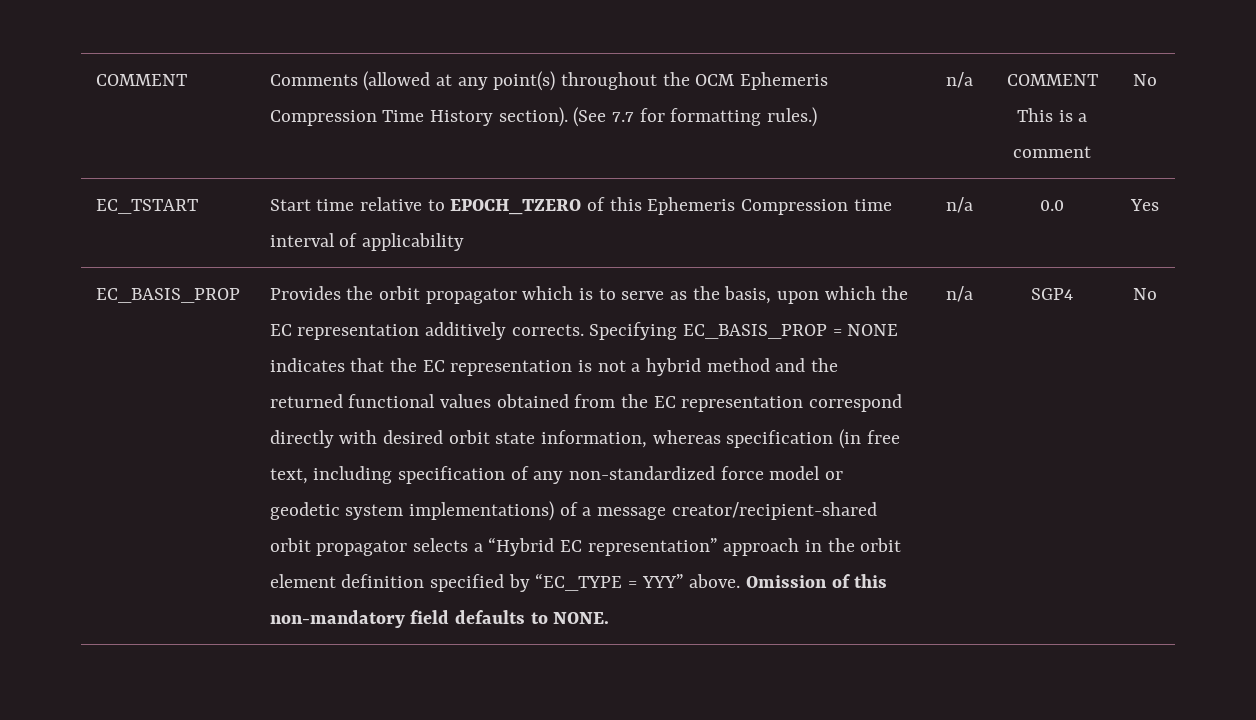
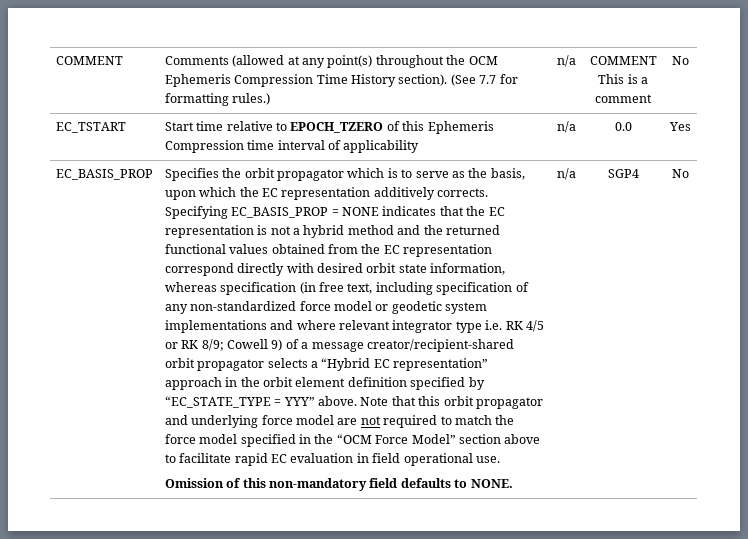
- Provides the orbit propagator which is to serve as the basis, upon which the EC representation additively corrects.
+ Specifies the orbit propagator which is to serve as the basis, upon which the EC representation additively corrects.
- Specifying EC_BASIS_PROP = NONE indicates that the EC representation is not a hybrid method and the returned functional values obtained from the EC representation correspond directly with desired orbit state information, whereas specification (in free text, including specification of any non-standardized force model or geodetic system implementations) of a message creator/recipient-shared orbit propagator selects a “Hybrid EC representation” approach in the orbit element definition specified by “EC_TYPE = YYY” above. Omission of this non-mandatory field defaults to NONE.
+ Specifying EC_BASIS_PROP = NONE indicates that the EC representation is not a hybrid method and the returned functional values obtained from the EC representation correspond directly with desired orbit state information, whereas specification (in free text, including specification of any non-standardized force model or geodetic system implementations and where relevant integrator type i.e. RK 4/5 or RK 8/9; Cowell 9) of a message creator/recipient-shared orbit propagator selects a “Hybrid EC representation” approach in the orbit element definition specified by “EC_STATE_TYPE = YYY” above. Note that this orbit propagator and underlying force model are not required to match the force model specified in the “OCM Force Model” section above to facilitate rapid EC evaluation in field operational use.
+ Omission of this non-mandatory field defaults to NONE.

